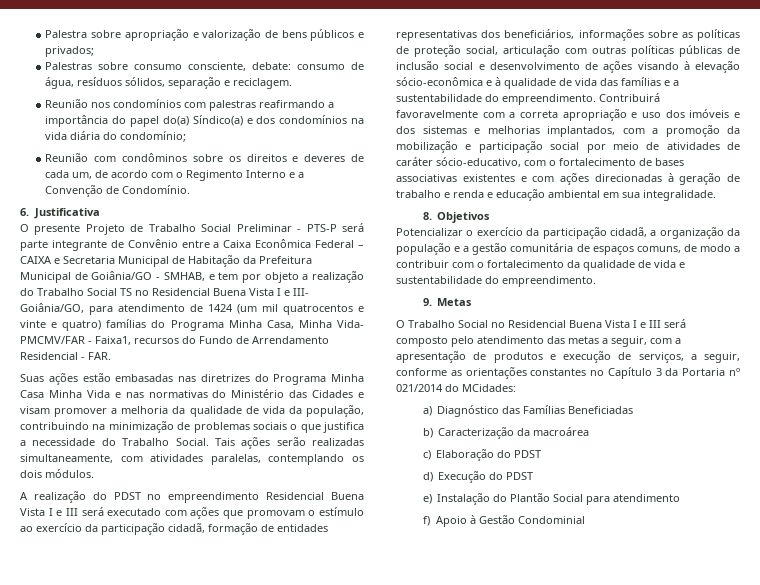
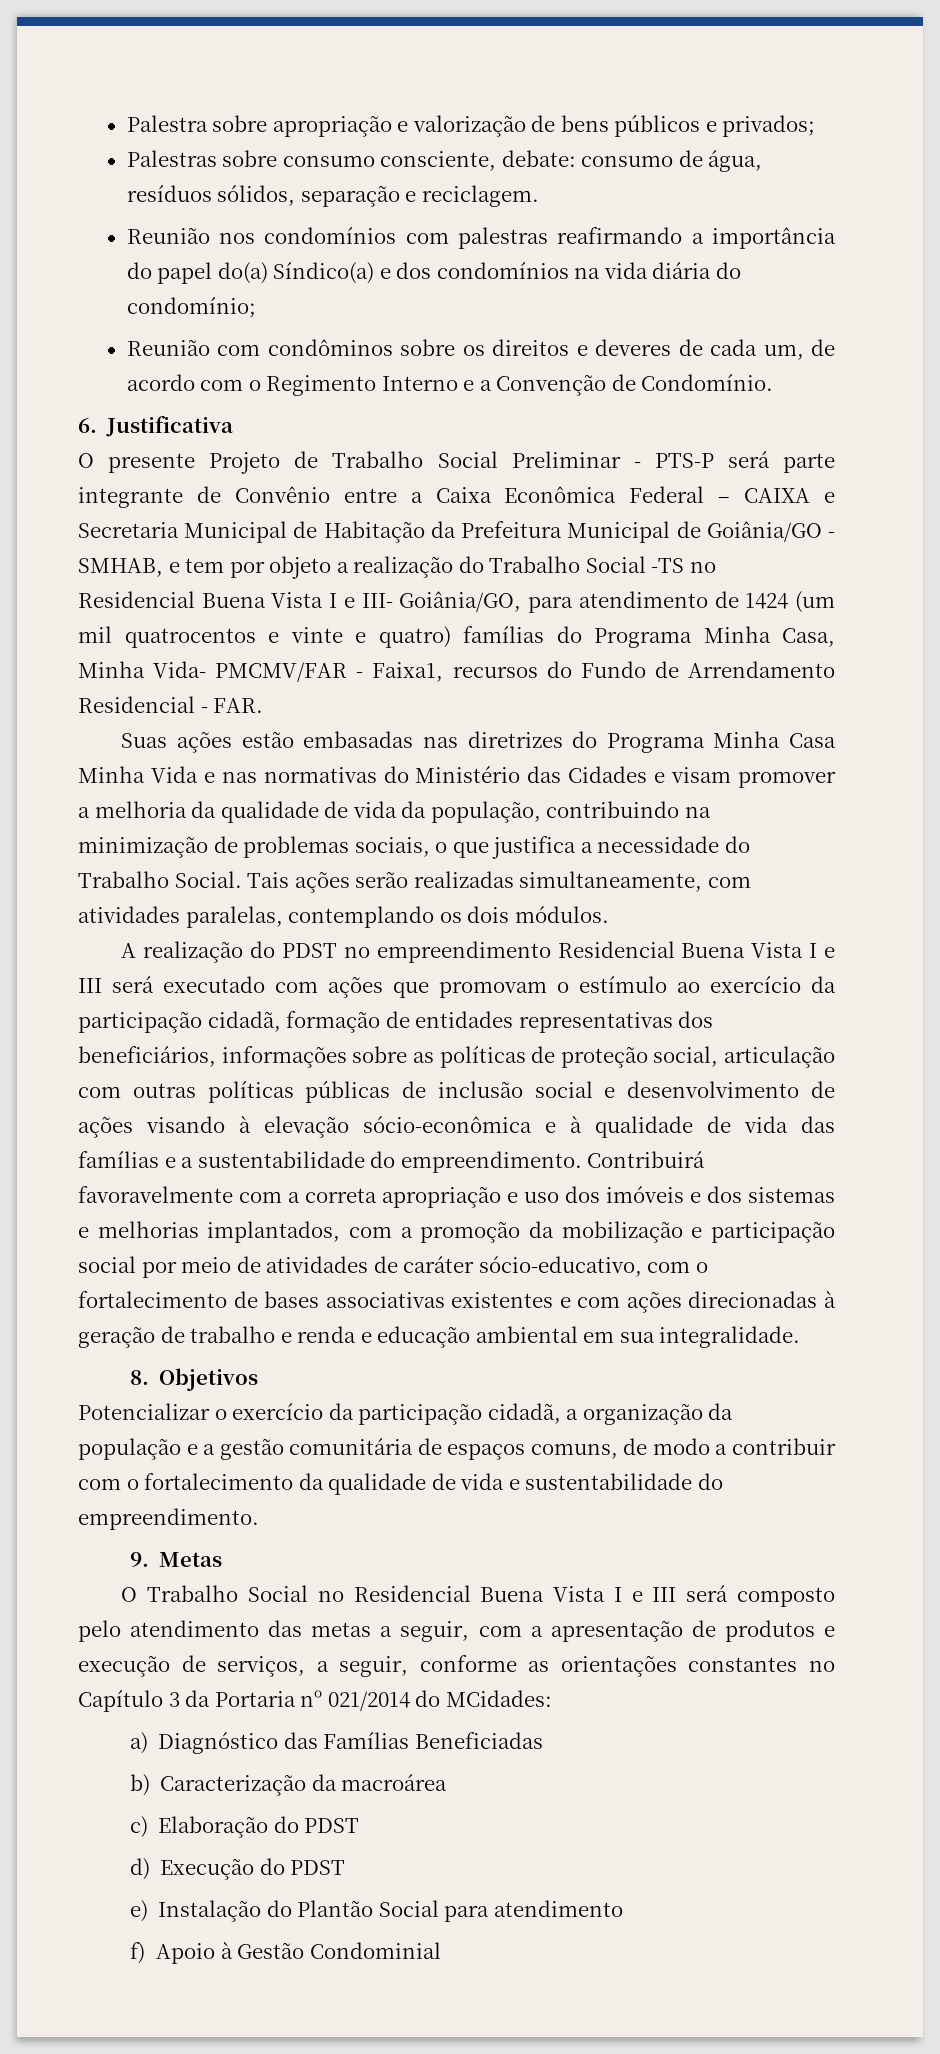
- O presente Projeto de Trabalho Social Preliminar - PTS-P será parte integrante de Convênio entre a Caixa Econômica Federal – CAIXA e Secretaria Municipal de Habitação da Prefeitura Municipal de Goiânia/GO - SMHAB, e tem por objeto a realização do Trabalho Social TS no Residencial Buena Vista I e III- Goiânia/GO, para atendimento de 1424 (um mil quatrocentos e vinte e quatro) famílias do Programa Minha Casa, Minha Vida- PMCMV/FAR - Faixa1, recursos do Fundo de Arrendamento Residencial - FAR.
+ O presente Projeto de Trabalho Social Preliminar - PTS-P será parte integrante de Convênio entre a Caixa Econômica Federal – CAIXA e Secretaria Municipal de Habitação da Prefeitura Municipal de Goiânia/GO - SMHAB, e tem por objeto a realização do Trabalho Social -TS no Residencial Buena Vista I e III- Goiânia/GO, para atendimento de 1424 (um mil quatrocentos e vinte e quatro) famílias do Programa Minha Casa, Minha Vida- PMCMV/FAR - Faixa1, recursos do Fundo de Arrendamento Residencial - FAR.
- Suas ações estão embasadas nas diretrizes do Programa Minha Casa Minha Vida e nas normativas do Ministério das Cidades e visam promover a melhoria da qualidade de vida da população, contribuindo na minimização de problemas sociais o que justifica a necessidade do Trabalho Social.
+ Suas ações estão embasadas nas diretrizes do Programa Minha Casa Minha Vida e nas normativas do Ministério das Cidades e visam promover a melhoria da qualidade de vida da população, contribuindo na minimização de problemas sociais, o que justifica a necessidade do Trabalho Social.

